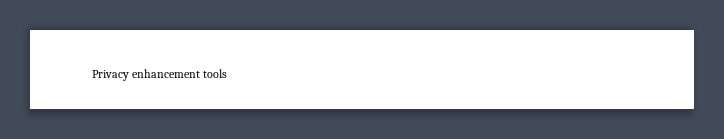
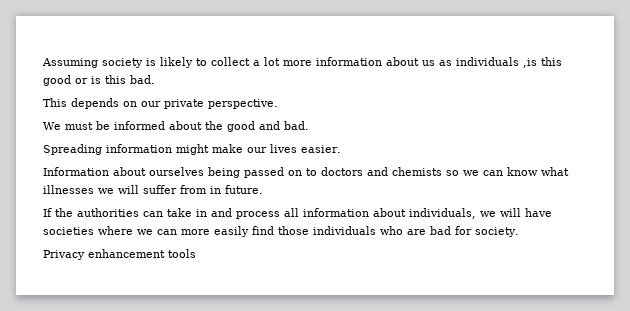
+ Assuming society is likely to collect a lot more information about us as individuals ,is this good or is this bad.
+ This depends on our private perspective.
+ We must be informed about the good and bad.
+ Spreading information might make our lives easier.
+ Information about ourselves being passed on to doctors and chemists so we can know what illnesses we will suffer from in future.
+ If the authorities can take in and process all information about individuals, we will have societies where we can more easily find those individuals who are bad for society.

